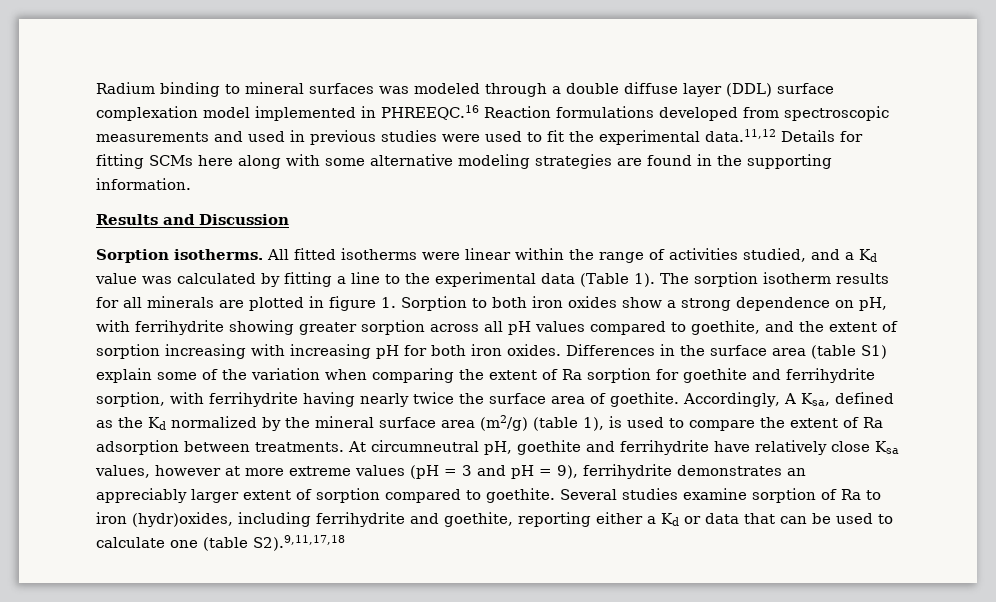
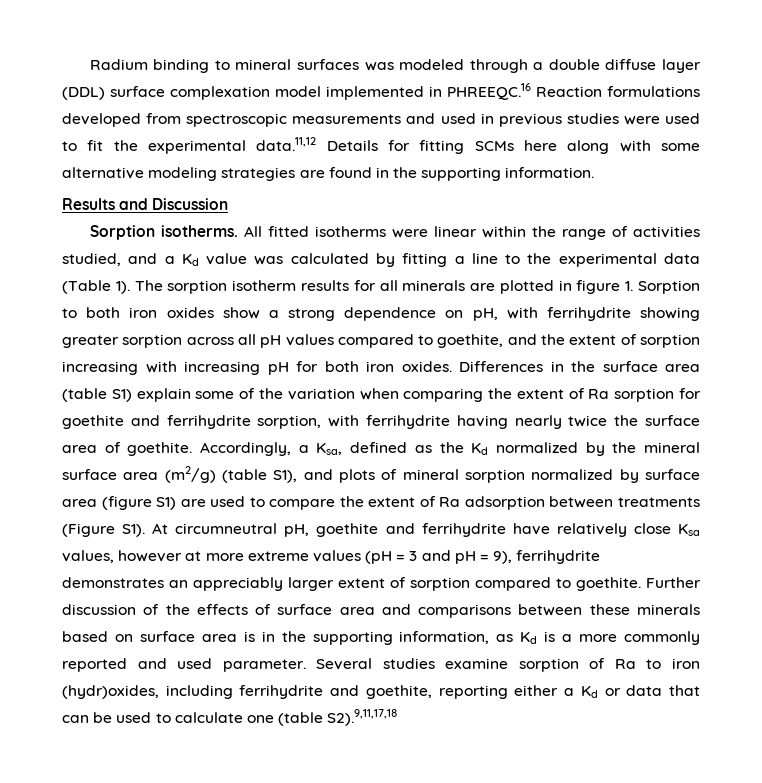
- Accordingly, A Ksa, defined as the Kd normalized by the mineral surface area (m2/g) (table 1), is used to compare the extent of Ra adsorption between treatments. At circumneutral pH, goethite and ferrihydrite have relatively close Ksa values, however at more extreme values (pH = 3 and pH = 9), ferrihydrite demonstrates an appreciably larger extent of sorption compared to goethite.
+ Accordingly, a Ksa, defined as the Kd normalized by the mineral surface area (m2/g) (table S1), and plots of mineral sorption normalized by surface area (figure S1) are used to compare the extent of Ra adsorption between treatments (Figure S1). At circumneutral pH, goethite and ferrihydrite have relatively close Ksa values, however at more extreme values (pH = 3 and pH = 9), ferrihydrite demonstrates an appreciably larger extent of sorption compared to goethite.
+ Further discussion of the effects of surface area and comparisons between these minerals based on surface area is in the supporting information, as Kd is a more commonly reported and used parameter.

